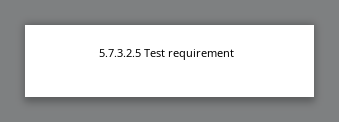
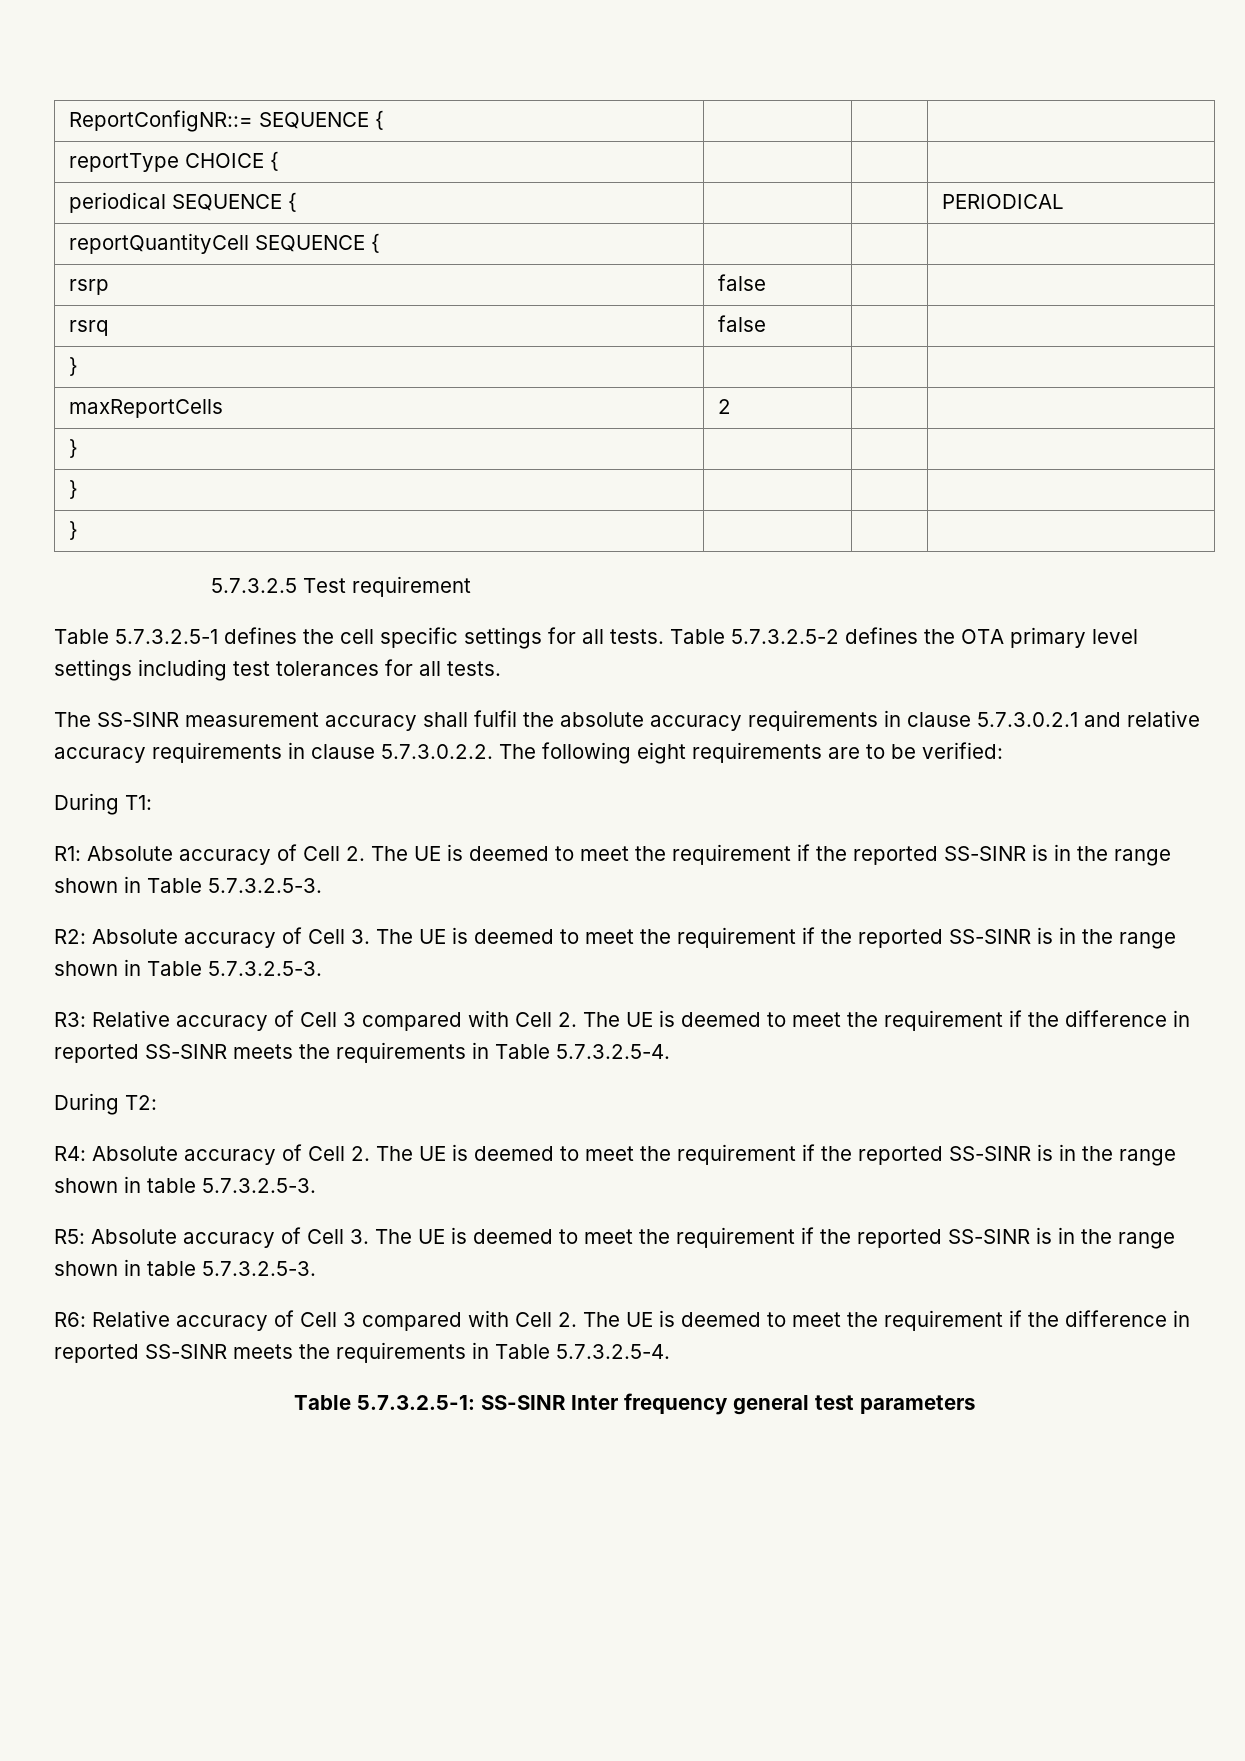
+ ReportConfigNR::= SEQUENCE { | | |
+ reportType CHOICE { | | |
+ periodical SEQUENCE { | | | PERIODICAL
+ reportQuantityCell SEQUENCE { | | |
+ rsrp | false | |
+ rsrq | false | |
+ } | | |
+ maxReportCells | 2 | |
+ } | | |
+ } | | |
+ } | | |
  5.7.3.2.5 Test requirement
+ Table 5.7.3.2.5-1 defines the cell specific settings for all tests. Table 5.7.3.2.5-2 defines the OTA primary level settings including test tolerances for all tests.
+ The SS-SINR measurement accuracy shall fulfil the absolute accuracy requirements in clause 5.7.3.0.2.1 and relative accuracy requirements in clause 5.7.3.0.2.2. The following eight requirements are to be verified:
+ During T1:
+ R1: Absolute accuracy of Cell 2. The UE is deemed to meet the requirement if the reported SS-SINR is in the range shown in Table 5.7.3.2.5-3.
+ R2: Absolute accuracy of Cell 3. The UE is deemed to meet the requirement if the reported SS-SINR is in the range shown in Table 5.7.3.2.5-3.
+ R3: Relative accuracy of Cell 3 compared with Cell 2. The UE is deemed to meet the requirement if the difference in reported SS-SINR meets the requirements in Table 5.7.3.2.5-4.
+ During T2:
+ R4: Absolute accuracy of Cell 2. The UE is deemed to meet the requirement if the reported SS-SINR is in the range shown in table 5.7.3.2.5-3.
+ R5: Absolute accuracy of Cell 3. The UE is deemed to meet the requirement if the reported SS-SINR is in the range shown in table 5.7.3.2.5-3.
+ R6: Relative accuracy of Cell 3 compared with Cell 2. The UE is deemed to meet the requirement if the difference in reported SS-SINR meets the requirements in Table 5.7.3.2.5-4.
+ Table 5.7.3.2.5-1: SS-SINR Inter frequency general test parameters

